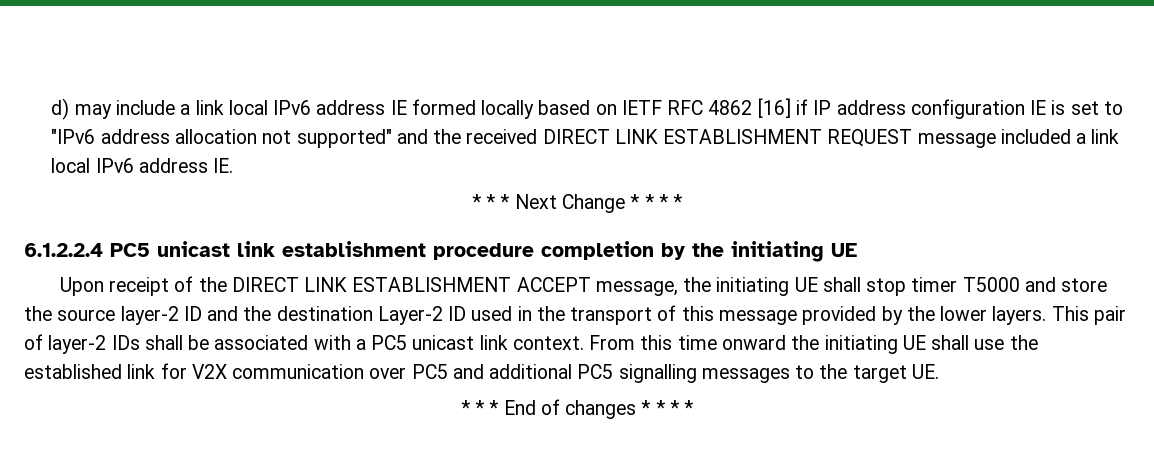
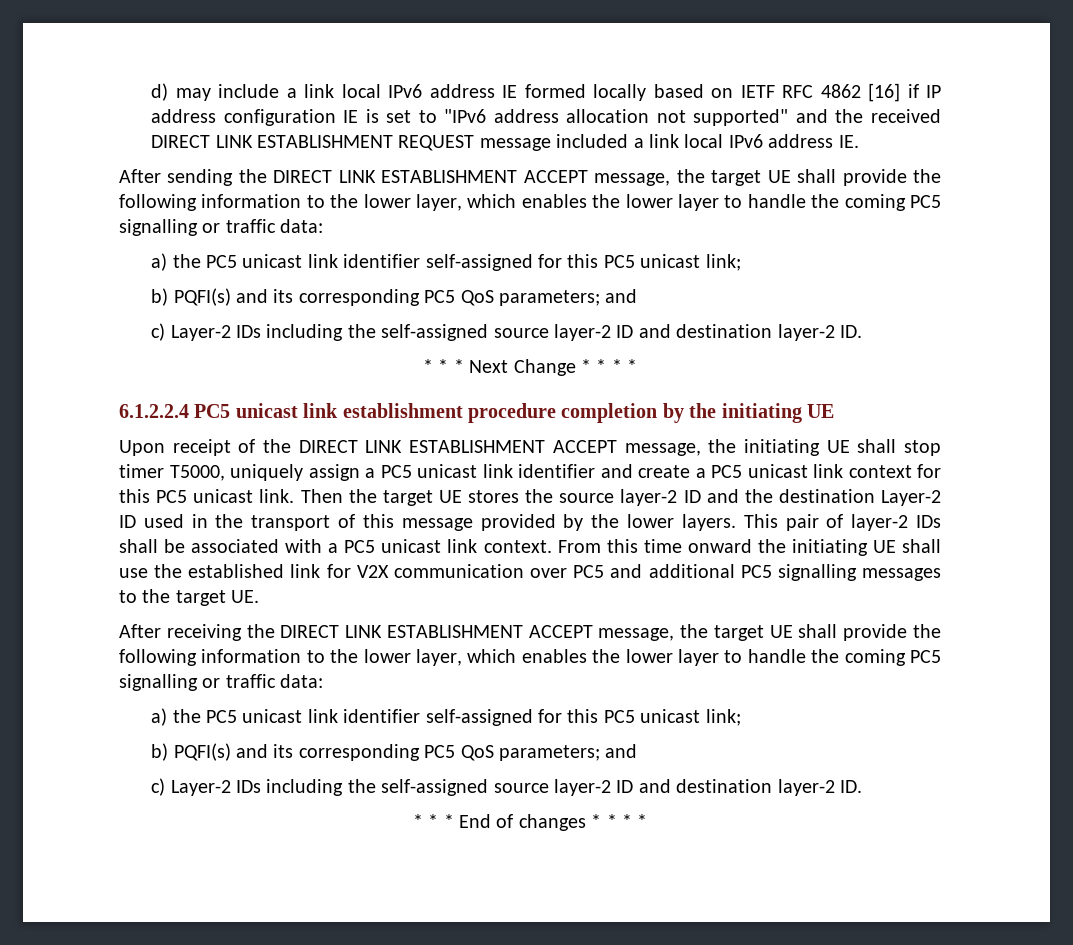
+ After sending the DIRECT LINK ESTABLISHMENT ACCEPT message, the target UE shall provide the following information to the lower layer, which enables the lower layer to handle the coming PC5 signalling or traffic data:
+ a) the PC5 unicast link identifier self-assigned for this PC5 unicast link;
+ b) PQFI(s) and its corresponding PC5 QoS parameters; and
+ c) Layer-2 IDs including the self-assigned source layer-2 ID and destination layer-2 ID.
- Upon receipt of the DIRECT LINK ESTABLISHMENT ACCEPT message, the initiating UE shall stop timer T5000 and store the source layer-2 ID and the destination Layer-2 ID used in the transport of this message provided by the lower layers.
+ Upon receipt of the DIRECT LINK ESTABLISHMENT ACCEPT message, the initiating UE shall stop timer T5000, uniquely assign a PC5 unicast link identifier and create a PC5 unicast link context for this PC5 unicast link. Then the target UE stores the source layer-2 ID and the destination Layer-2 ID used in the transport of this message provided by the lower layers.
+ After receiving the DIRECT LINK ESTABLISHMENT ACCEPT message, the target UE shall provide the following information to the lower layer, which enables the lower layer to handle the coming PC5 signalling or traffic data:
+ a) the PC5 unicast link identifier self-assigned for this PC5 unicast link;
+ b) PQFI(s) and its corresponding PC5 QoS parameters; and
+ c) Layer-2 IDs including the self-assigned source layer-2 ID and destination layer-2 ID.

